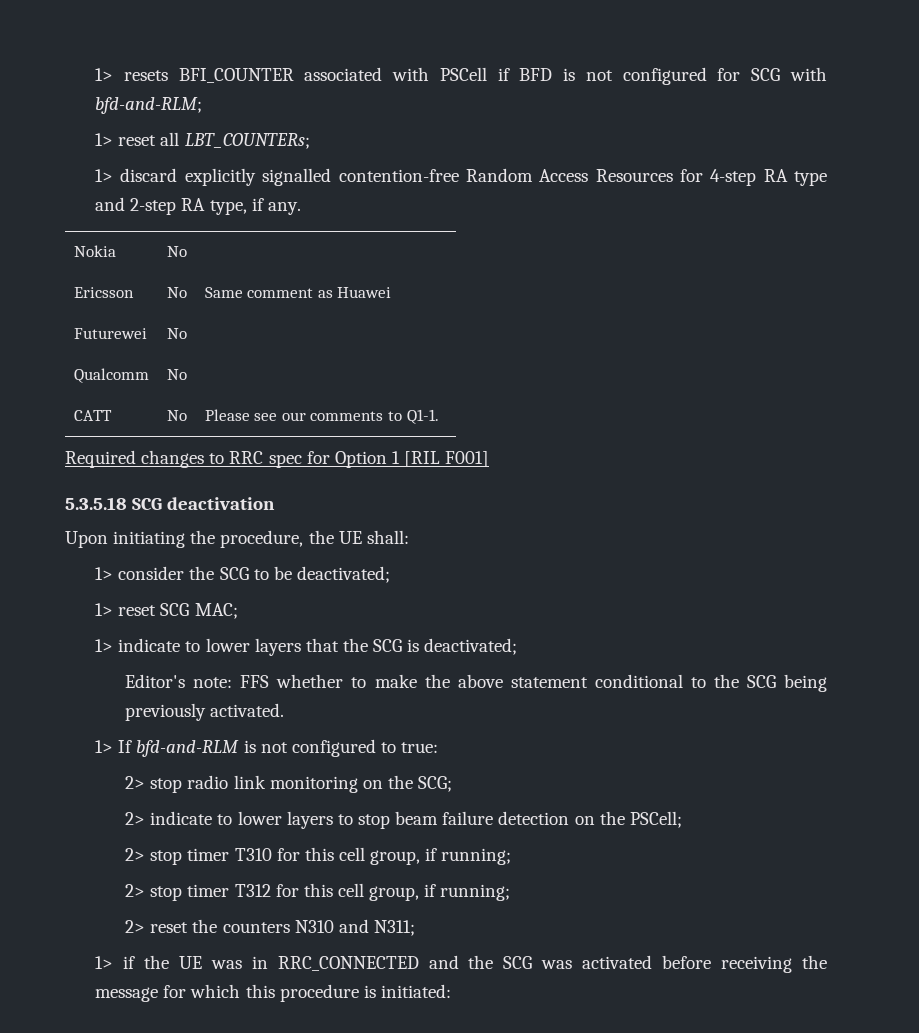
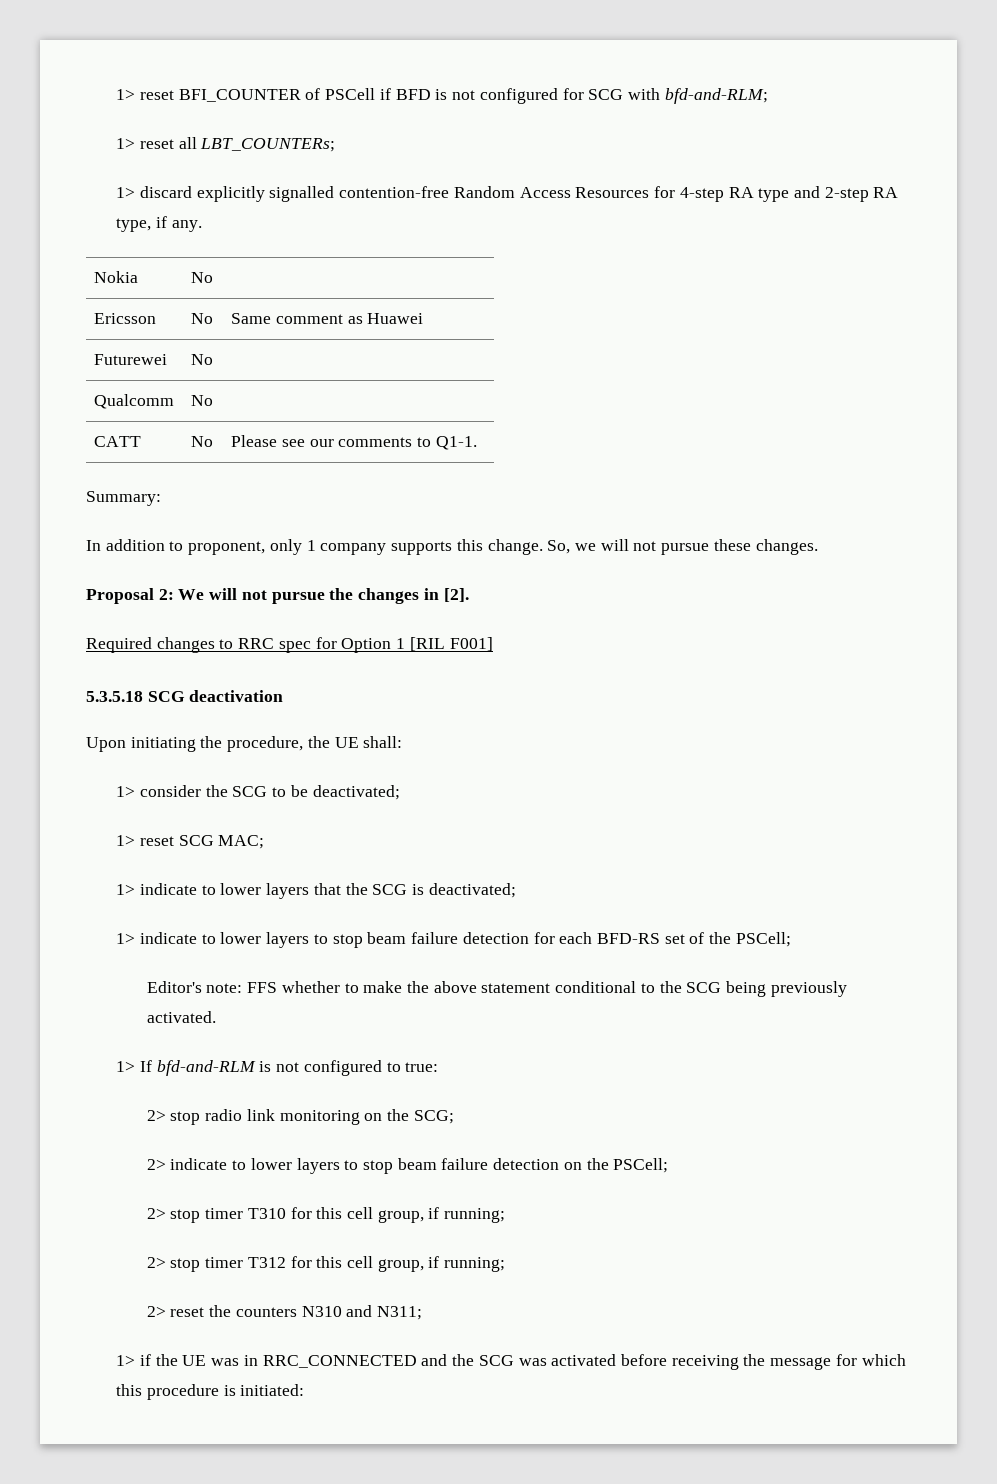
- 1> resets BFI_COUNTER associated with PSCell if BFD is not configured for SCG with bfd-and-RLM;
+ 1> reset BFI_COUNTER of PSCell if BFD is not configured for SCG with bfd-and-RLM;
+ Summary:
+ In addition to proponent, only 1 company supports this change. So, we will not pursue these changes.
+ Proposal 2: We will not pursue the changes in [2].
+ 1> indicate to lower layers to stop beam failure detection for each BFD-RS set of the PSCell;

